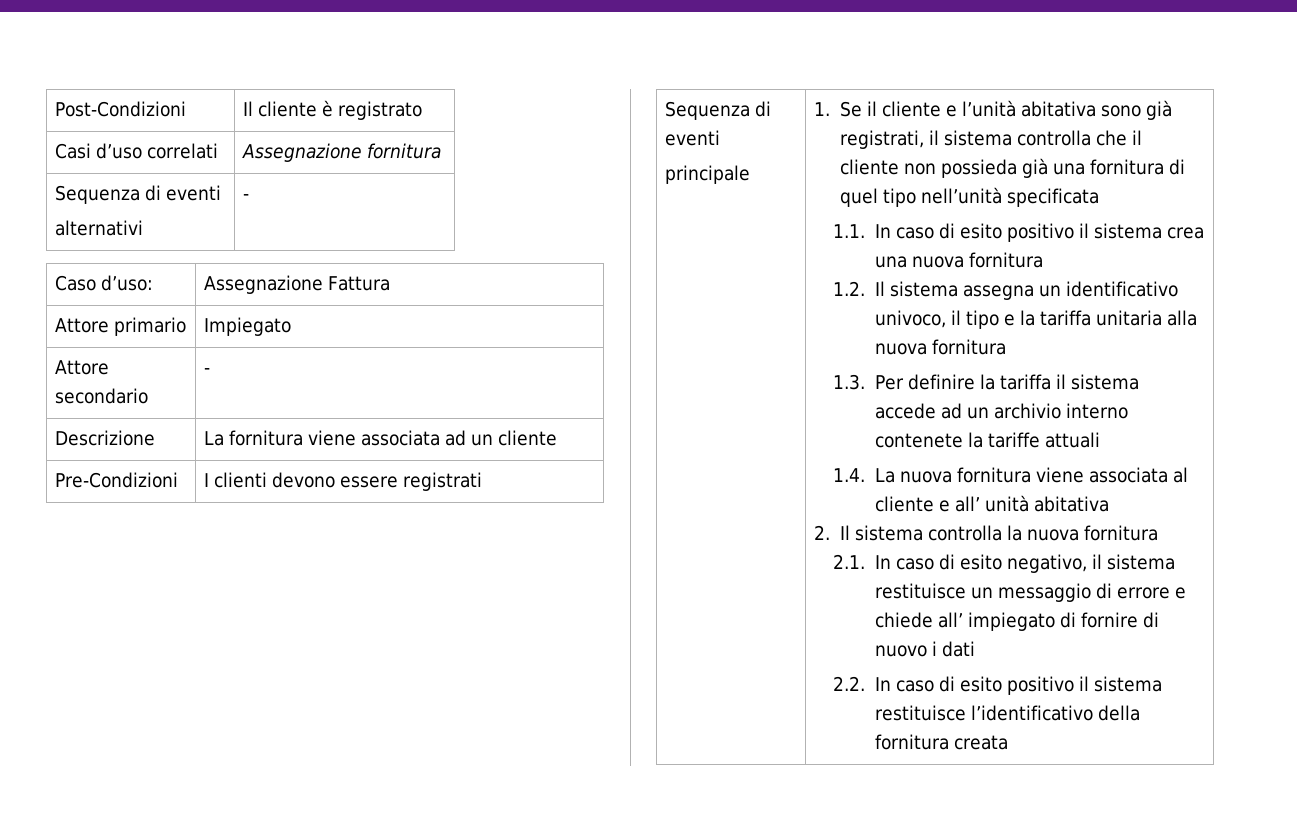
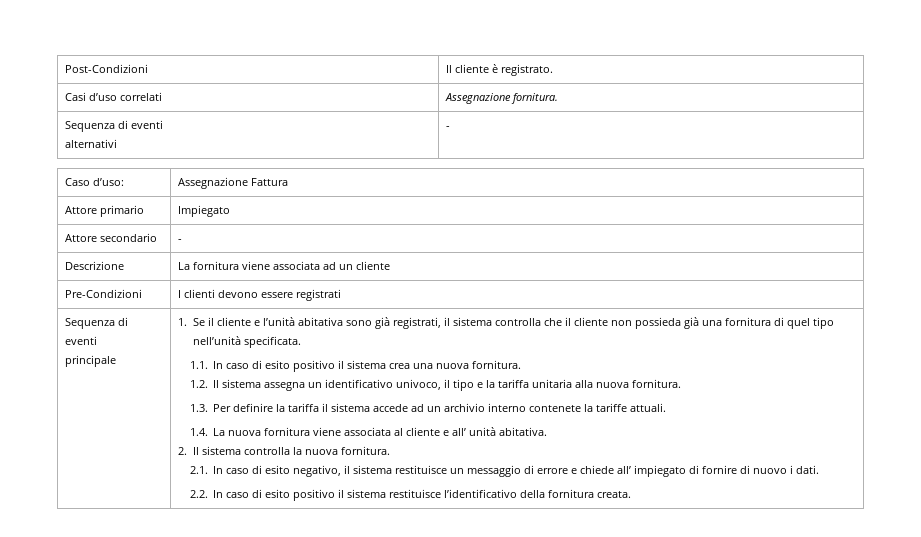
- Post-Condizioni | Il cliente è registrato
+ Post-Condizioni | Il cliente è registrato.
- Casi d’uso correlati | Assegnazione fornitura
+ Casi d’uso correlati | Assegnazione fornitura.
- 1. Se il cliente e l’unità abitativa sono già registrati, il sistema controlla che il cliente non possieda già una fornitura di quel tipo nell’unità specificata
+ 1. Se il cliente e l’unità abitativa sono già registrati, il sistema controlla che il cliente non possieda già una fornitura di quel tipo nell’unità specificata.
- 1.1. In caso di esito positivo il sistema crea una nuova fornitura
+ 1.1. In caso di esito positivo il sistema crea una nuova fornitura.
- 1.2. Il sistema assegna un identificativo univoco, il tipo e la tariffa unitaria alla nuova fornitura
+ 1.2. Il sistema assegna un identificativo univoco, il tipo e la tariffa unitaria alla nuova fornitura.
- 1.3. Per definire la tariffa il sistema accede ad un archivio interno contenete la tariffe attuali
+ 1.3. Per definire la tariffa il sistema accede ad un archivio interno contenete la tariffe attuali.
- 1.4. La nuova fornitura viene associata al cliente e all’ unità abitativa
+ 1.4. La nuova fornitura viene associata al cliente e all’ unità abitativa.
- 2. Il sistema controlla la nuova fornitura
+ 2. Il sistema controlla la nuova fornitura.
- 2.1. In caso di esito negativo, il sistema restituisce un messaggio di errore e chiede all’ impiegato di fornire di nuovo i dati
+ 2.1. In caso di esito negativo, il sistema restituisce un messaggio di errore e chiede all’ impiegato di fornire di nuovo i dati.
- 2.2. In caso di esito positivo il sistema restituisce l’identificativo della fornitura creata
+ 2.2. In caso di esito positivo il sistema restituisce l’identificativo della fornitura creata.

